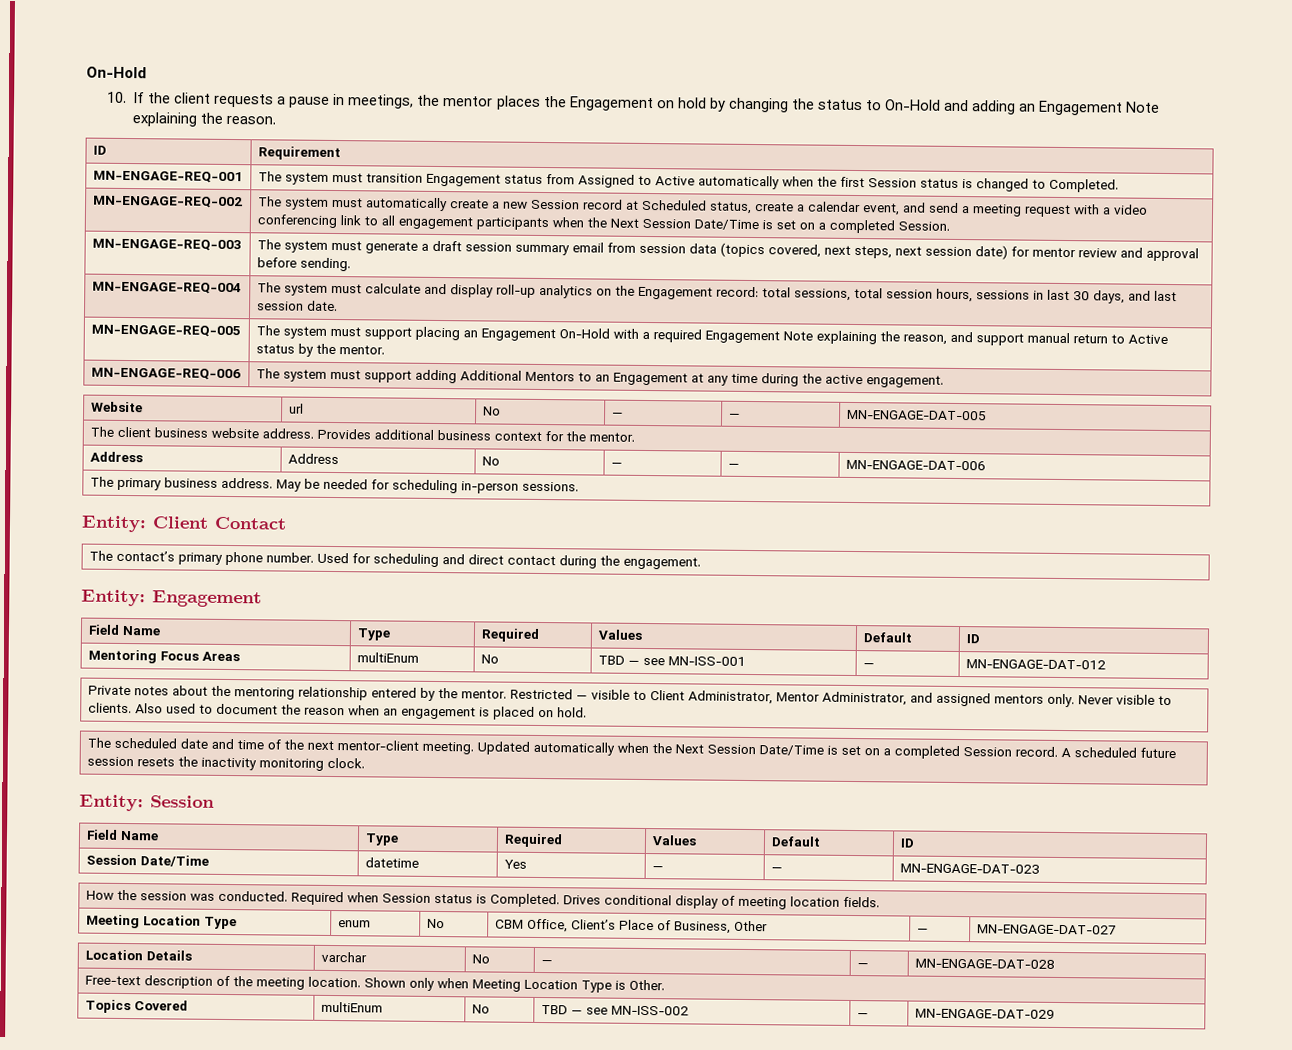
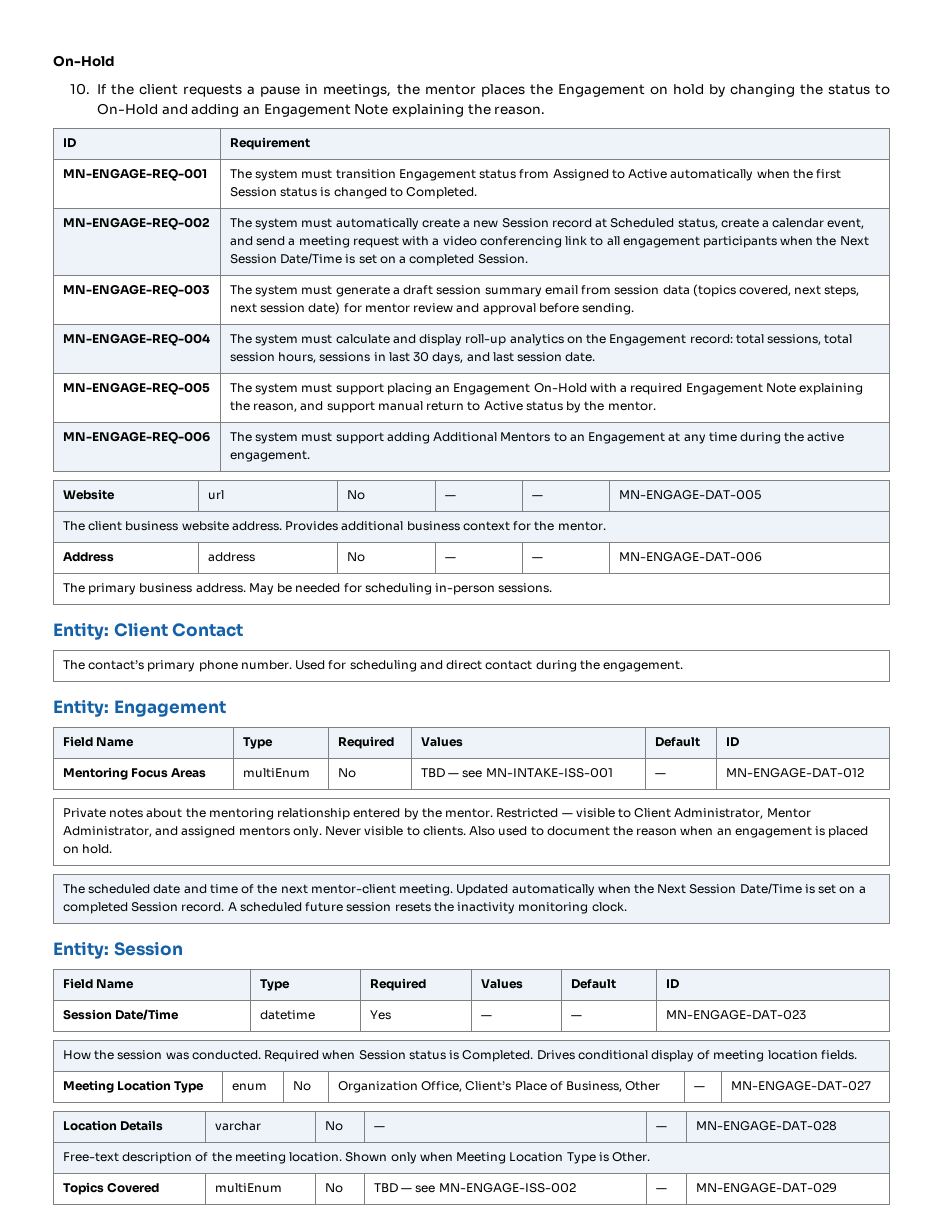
- Address | Address | No | — | — | MN-ENGAGE-DAT-006
+ Address | address | No | — | — | MN-ENGAGE-DAT-006
- Mentoring Focus Areas | multiEnum | No | TBD — see MN-ISS-001 | — | MN-ENGAGE-DAT-012
+ Mentoring Focus Areas | multiEnum | No | TBD — see MN-INTAKE-ISS-001 | — | MN-ENGAGE-DAT-012
- Meeting Location Type | enum | No | CBM Office, Client’s Place of Business, Other | — | MN-ENGAGE-DAT-027
+ Meeting Location Type | enum | No | Organization Office, Client’s Place of Business, Other | — | MN-ENGAGE-DAT-027
- Topics Covered | multiEnum | No | TBD — see MN-ISS-002 | — | MN-ENGAGE-DAT-029
+ Topics Covered | multiEnum | No | TBD — see MN-ENGAGE-ISS-002 | — | MN-ENGAGE-DAT-029

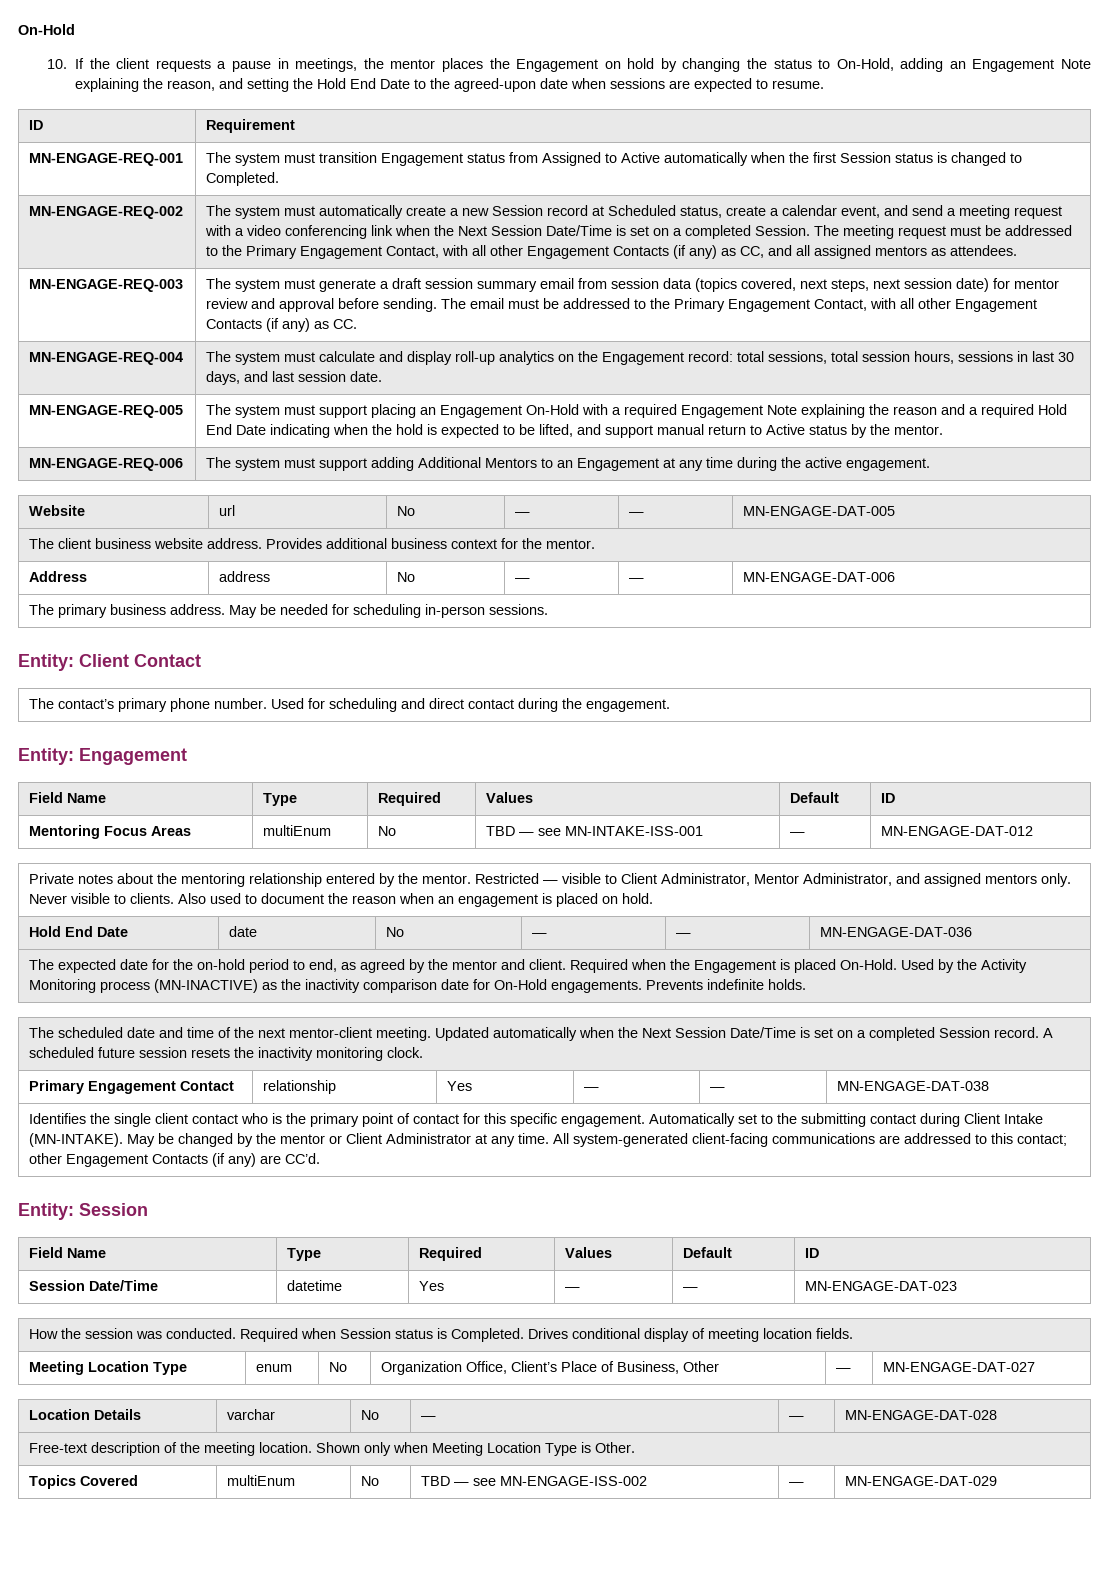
- 10. If the client requests a pause in meetings, the mentor places the Engagement on hold by changing the status to On-Hold and adding an Engagement Note explaining the reason.
+ 10. If the client requests a pause in meetings, the mentor places the Engagement on hold by changing the status to On-Hold, adding an Engagement Note explaining the reason, and setting the Hold End Date to the agreed-upon date when sessions are expected to resume.
- The system must automatically create a new Session record at Scheduled status, create a calendar event, and send a meeting request with a video conferencing link to all engagement participants when the Next Session Date/Time is set on a completed Session.
+ The system must automatically create a new Session record at Scheduled status, create a calendar event, and send a meeting request with a video conferencing link when the Next Session Date/Time is set on a completed Session. The meeting request must be addressed to the Primary Engagement Contact, with all other Engagement Contacts (if any) as CC, and all assigned mentors as attendees.
+ The email must be addressed to the Primary Engagement Contact, with all other Engagement Contacts (if any) as CC.
- The system must support placing an Engagement On-Hold with a required Engagement Note explaining the reason, and support manual return to Active status by the mentor.
+ The system must support placing an Engagement On-Hold with a required Engagement Note explaining the reason and a required Hold End Date indicating when the hold is expected to be lifted, and support manual return to Active status by the mentor.
+ Hold End Date | date | No | — | — | MN-ENGAGE-DAT-036
+ The expected date for the on-hold period to end, as agreed by the mentor and client. Required when the Engagement is placed On-Hold. Used by the Activity Monitoring process (MN-INACTIVE) as the inactivity comparison date for On-Hold engagements. Prevents indefinite holds.
+ Primary Engagement Contact | relationship | Yes | — | — | MN-ENGAGE-DAT-038
+ Identifies the single client contact who is the primary point of contact for this specific engagement. Automatically set to the submitting contact during Client Intake (MN-INTAKE). May be changed by the mentor or Client Administrator at any time. All system-generated client-facing communications are addressed to this contact; other Engagement Contacts (if any) are CC’d.

